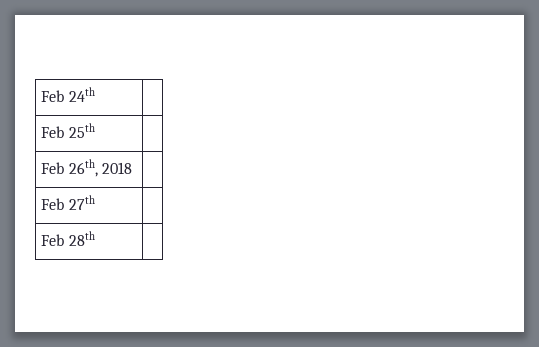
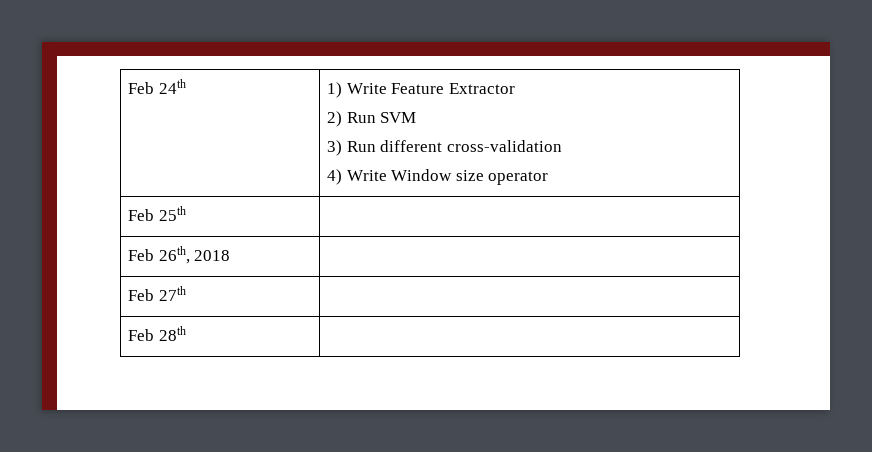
- Feb 24th |
+ Feb 24th | 1) Write Feature Extractor
+ 2) Run SVM
+ 3) Run different cross-validation
+ 4) Write Window size operator

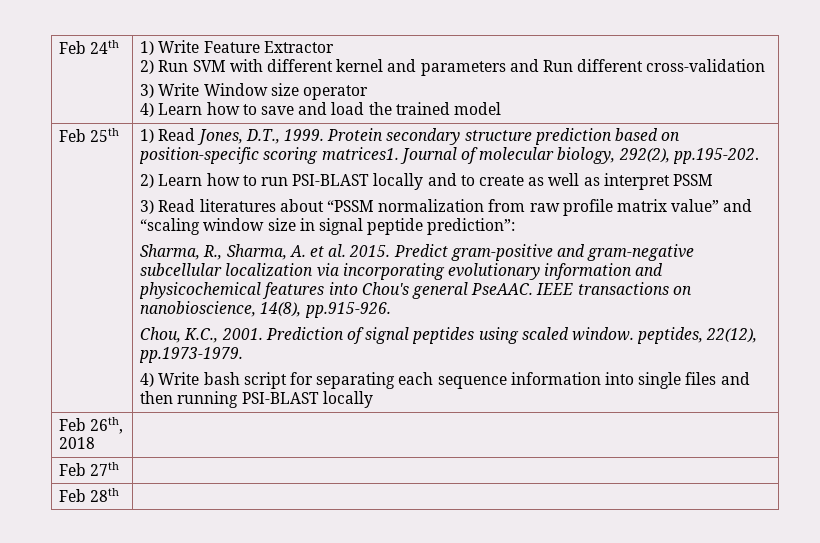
  Feb 24th | 1) Write Feature Extractor
- 2) Run SVM
- 3) Run different cross-validation
- 4) Write Window size operator
- Feb 25th |
+ 2) Run SVM with different kernel and parameters and Run different cross-validation
+ 3) Write Window size operator
+ 4) Learn how to save and load the trained model
+ Feb 25th | 1) Read Jones, D.T., 1999. Protein secondary structure prediction based on position-specific scoring matrices1. Journal of molecular biology, 292(2), pp.195-202.
+ 2) Learn how to run PSI-BLAST locally and to create as well as interpret PSSM
+ 3) Read literatures about “PSSM normalization from raw profile matrix value” and “scaling window size in signal peptide prediction”:
+ Sharma, R., Sharma, A. et al. 2015. Predict gram-positive and gram-negative subcellular localization via incorporating evolutionary information and physicochemical features into Chou's general PseAAC. IEEE transactions on nanobioscience, 14(8), pp.915-926.
+ Chou, K.C., 2001. Prediction of signal peptides using scaled window. peptides, 22(12), pp.1973-1979.
+ 4) Write bash script for separating each sequence information into single files and then running PSI-BLAST locally

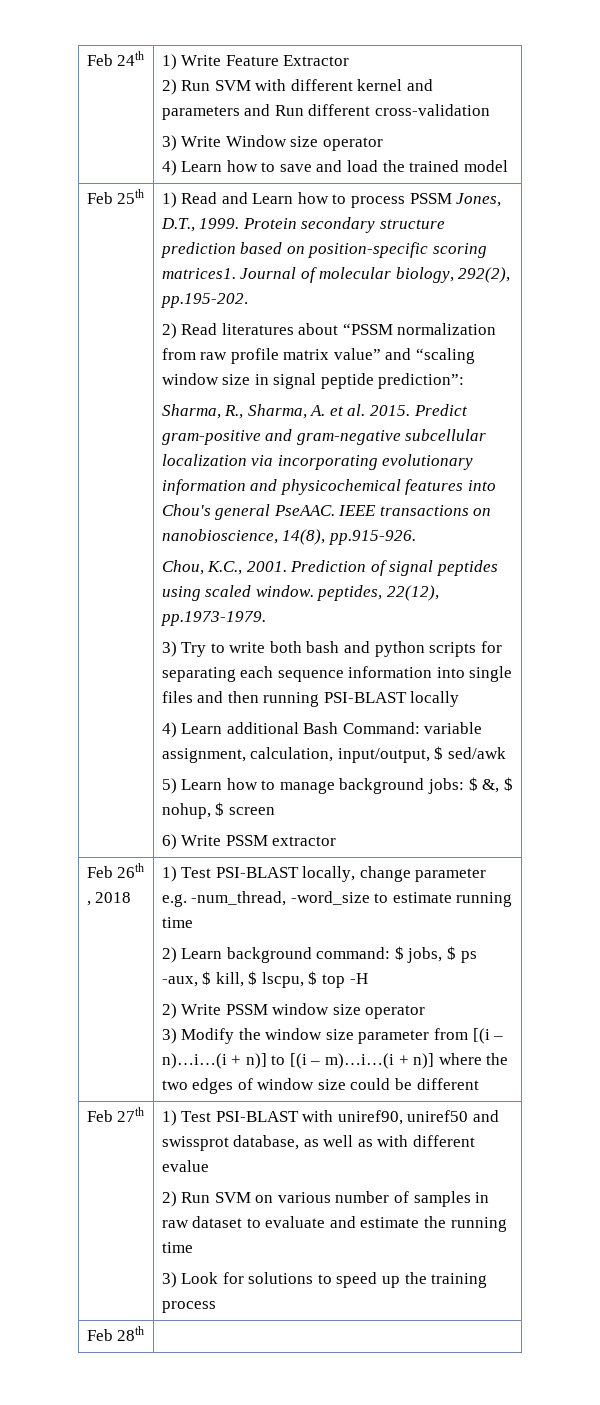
- 1) Read Jones, D.T., 1999.
+ 1) Read and Learn how to process PSSM Jones, D.T., 1999.
- 2) Learn how to run PSI-BLAST locally and to create as well as interpret PSSM
- 3) Read literatures about “PSSM normalization from raw profile matrix value” and “scaling window size in signal peptide prediction”:
+ 2) Read literatures about “PSSM normalization from raw profile matrix value” and “scaling window size in signal peptide prediction”:
- 4) Write bash script for separating each sequence information into single files and then running PSI-BLAST locally
+ 3) Try to write both bash and python scripts for separating each sequence information into single files and then running PSI-BLAST locally
- Feb 26th, 2018 |
+ 4) Learn additional Bash Command: variable assignment, calculation, input/output, $ sed/awk
+ 5) Learn how to manage background jobs: $ &, $ nohup, $ screen
+ 6) Write PSSM extractor
+ Feb 26th , 2018
- Feb 27th |
+ 1) Test PSI-BLAST locally, change parameter e.g. -num_thread, -word_size to estimate running time
+ 2) Learn background command: $ jobs, $ ps -aux, $ kill, $ lscpu, $ top -H
+ 2) Write PSSM window size operator
+ 3) Modify the window size parameter from [(i – n)…i…(i + n)] to [(i – m)…i…(i + n)] where the two edges of window size could be different
+ Feb 27th | 1) Test PSI-BLAST with uniref90, uniref50 and swissprot database, as well as with different evalue
+ 2) Run SVM on various number of samples in raw dataset to evaluate and estimate the running time
+ 3) Look for solutions to speed up the training process

